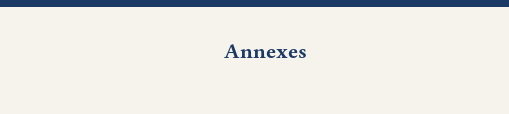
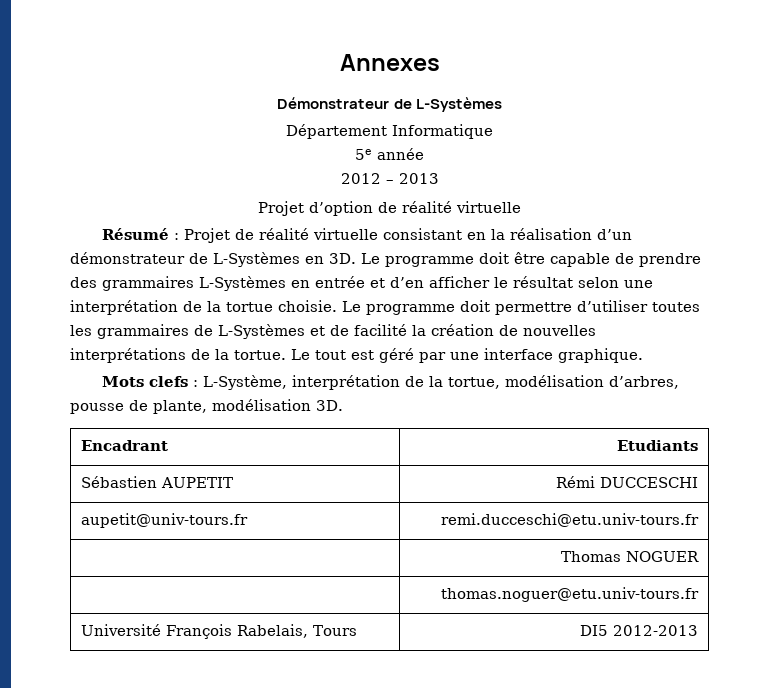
+ Démonstrateur de L-Systèmes
+ Département Informatique
+ 5e année
+ 2012 – 2013
+ Projet d’option de réalité virtuelle
+ Résumé : Projet de réalité virtuelle consistant en la réalisation d’un démonstrateur de L-Systèmes en 3D. Le programme doit être capable de prendre des grammaires L-Systèmes en entrée et d’en afficher le résultat selon une interprétation de la tortue choisie. Le programme doit permettre d’utiliser toutes les grammaires de L-Systèmes et de facilité la création de nouvelles interprétations de la tortue. Le tout est géré par une interface graphique.
+ Mots clefs : L-Système, interprétation de la tortue, modélisation d’arbres, pousse de plante, modélisation 3D.
+ Encadrant | Etudiants
+ Sébastien AUPETIT | Rémi DUCCESCHI
+ aupetit@univ-tours.fr | remi.ducceschi@etu.univ-tours.fr
+ | Thomas NOGUER
+ | thomas.noguer@etu.univ-tours.fr
+ Université François Rabelais, Tours | DI5 2012-2013

